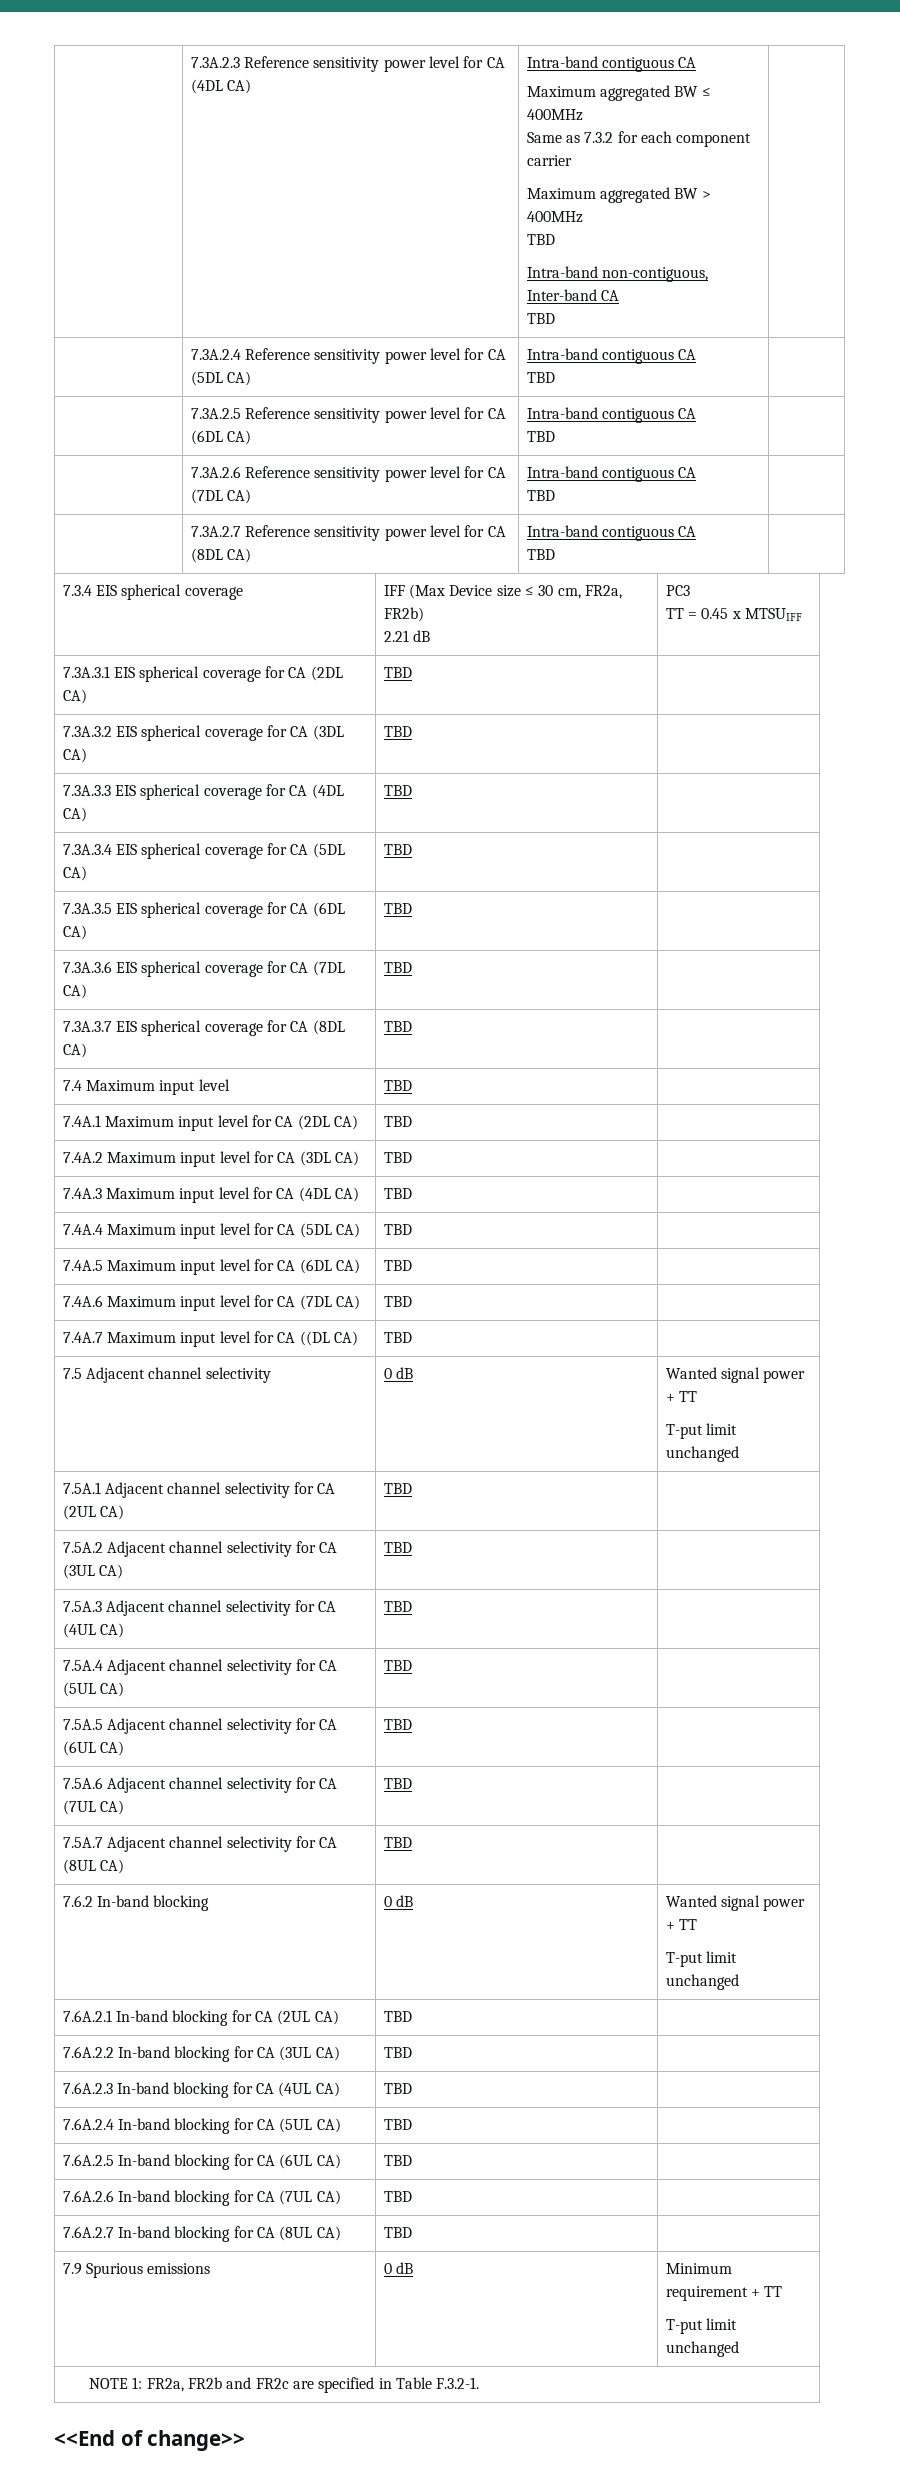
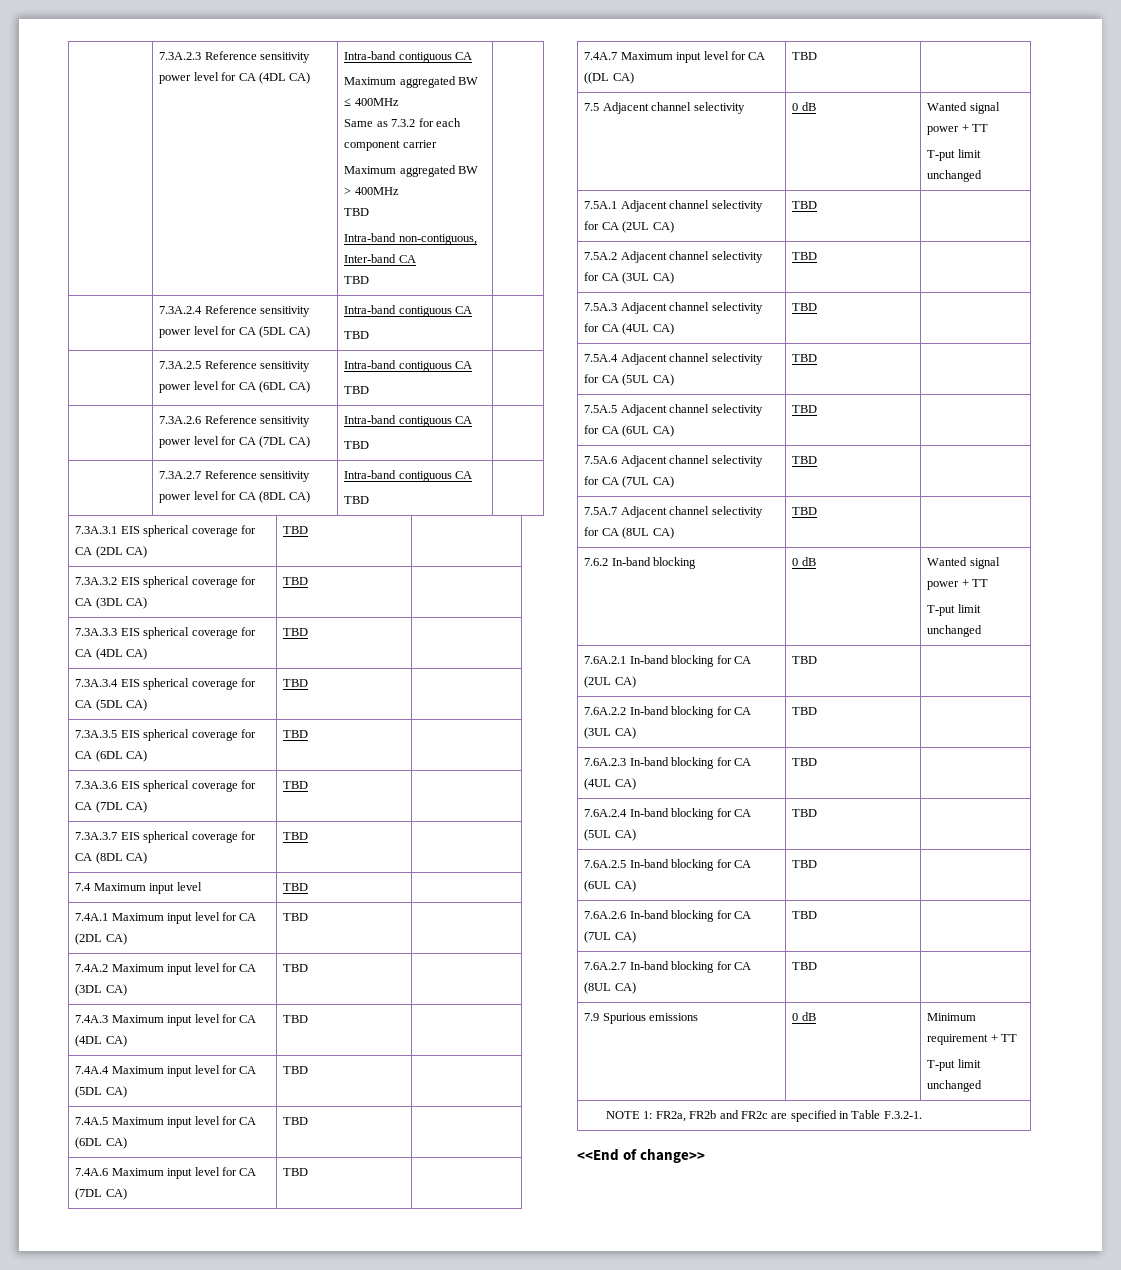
- 7.3.4 EIS spherical coverage | IFF (Max Device size ≤ 30 cm, FR2a, FR2b)
- 2.21 dB | PC3
- TT = 0.45 x MTSUIFF

